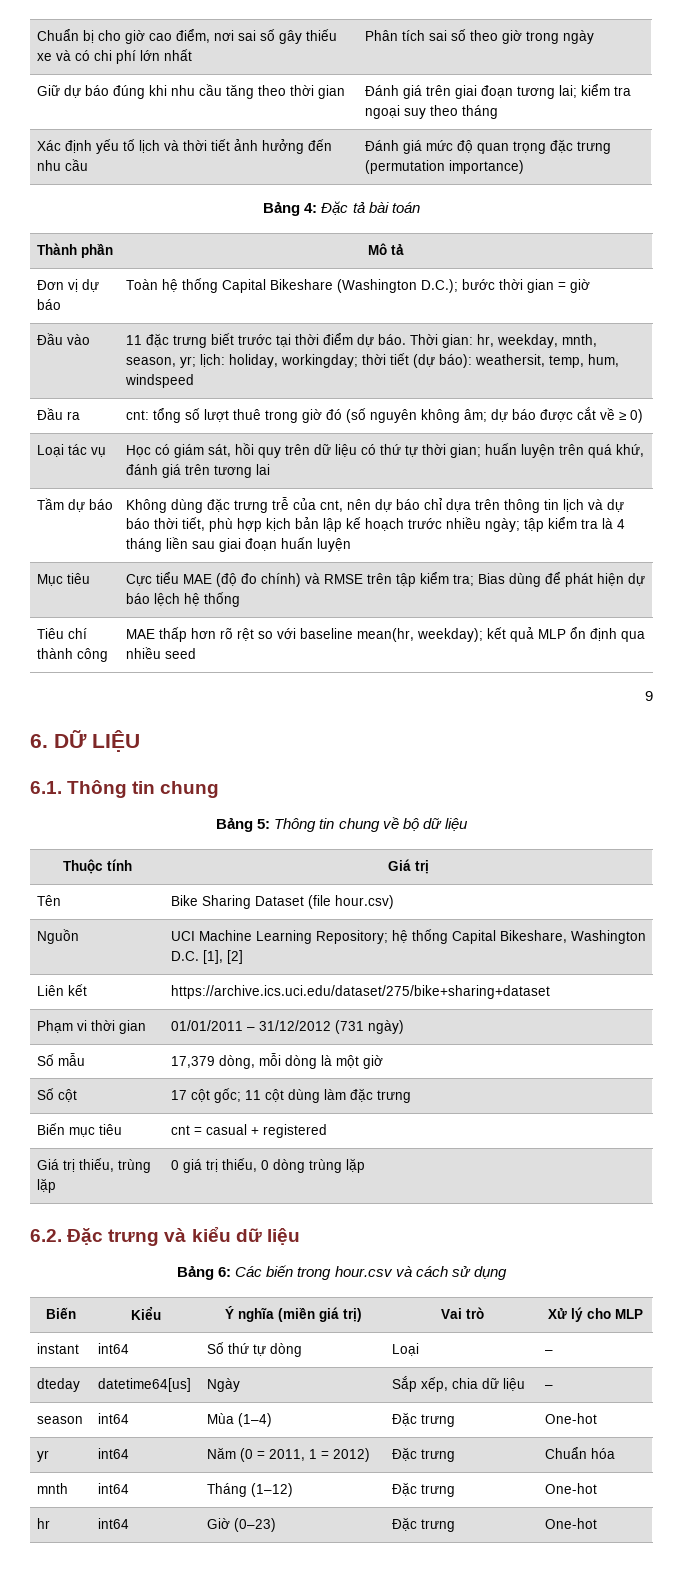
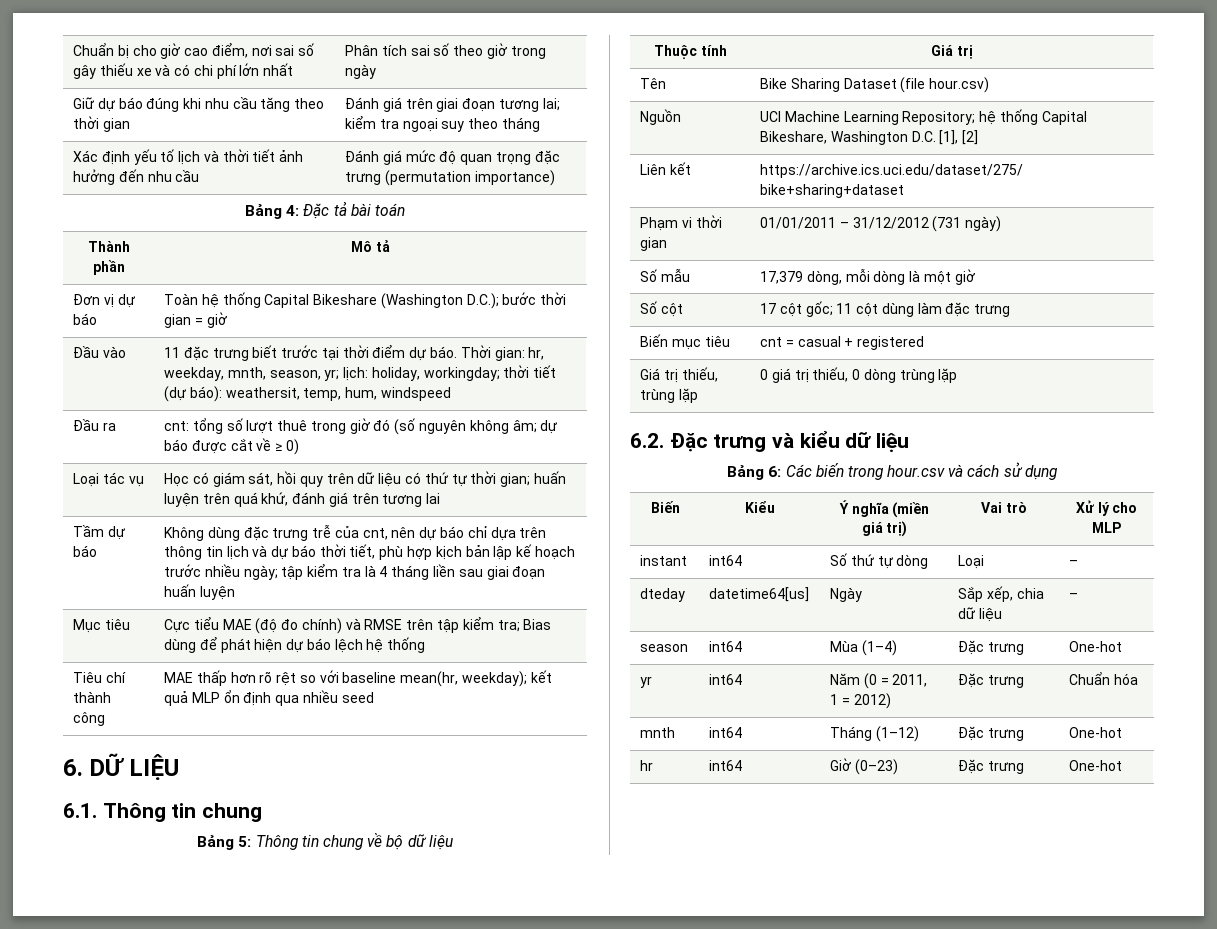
- 9

